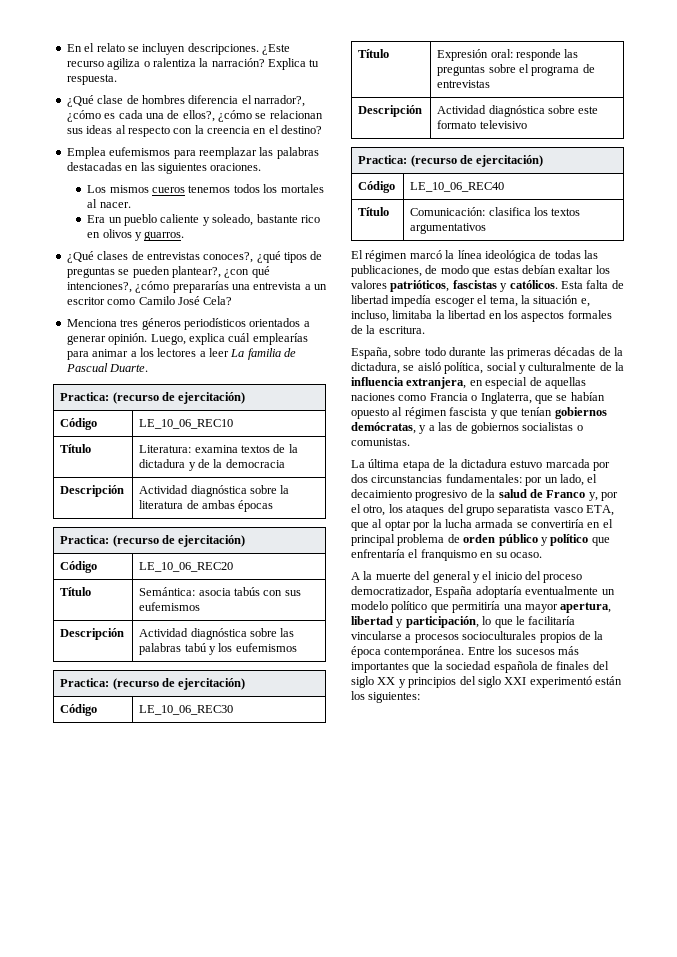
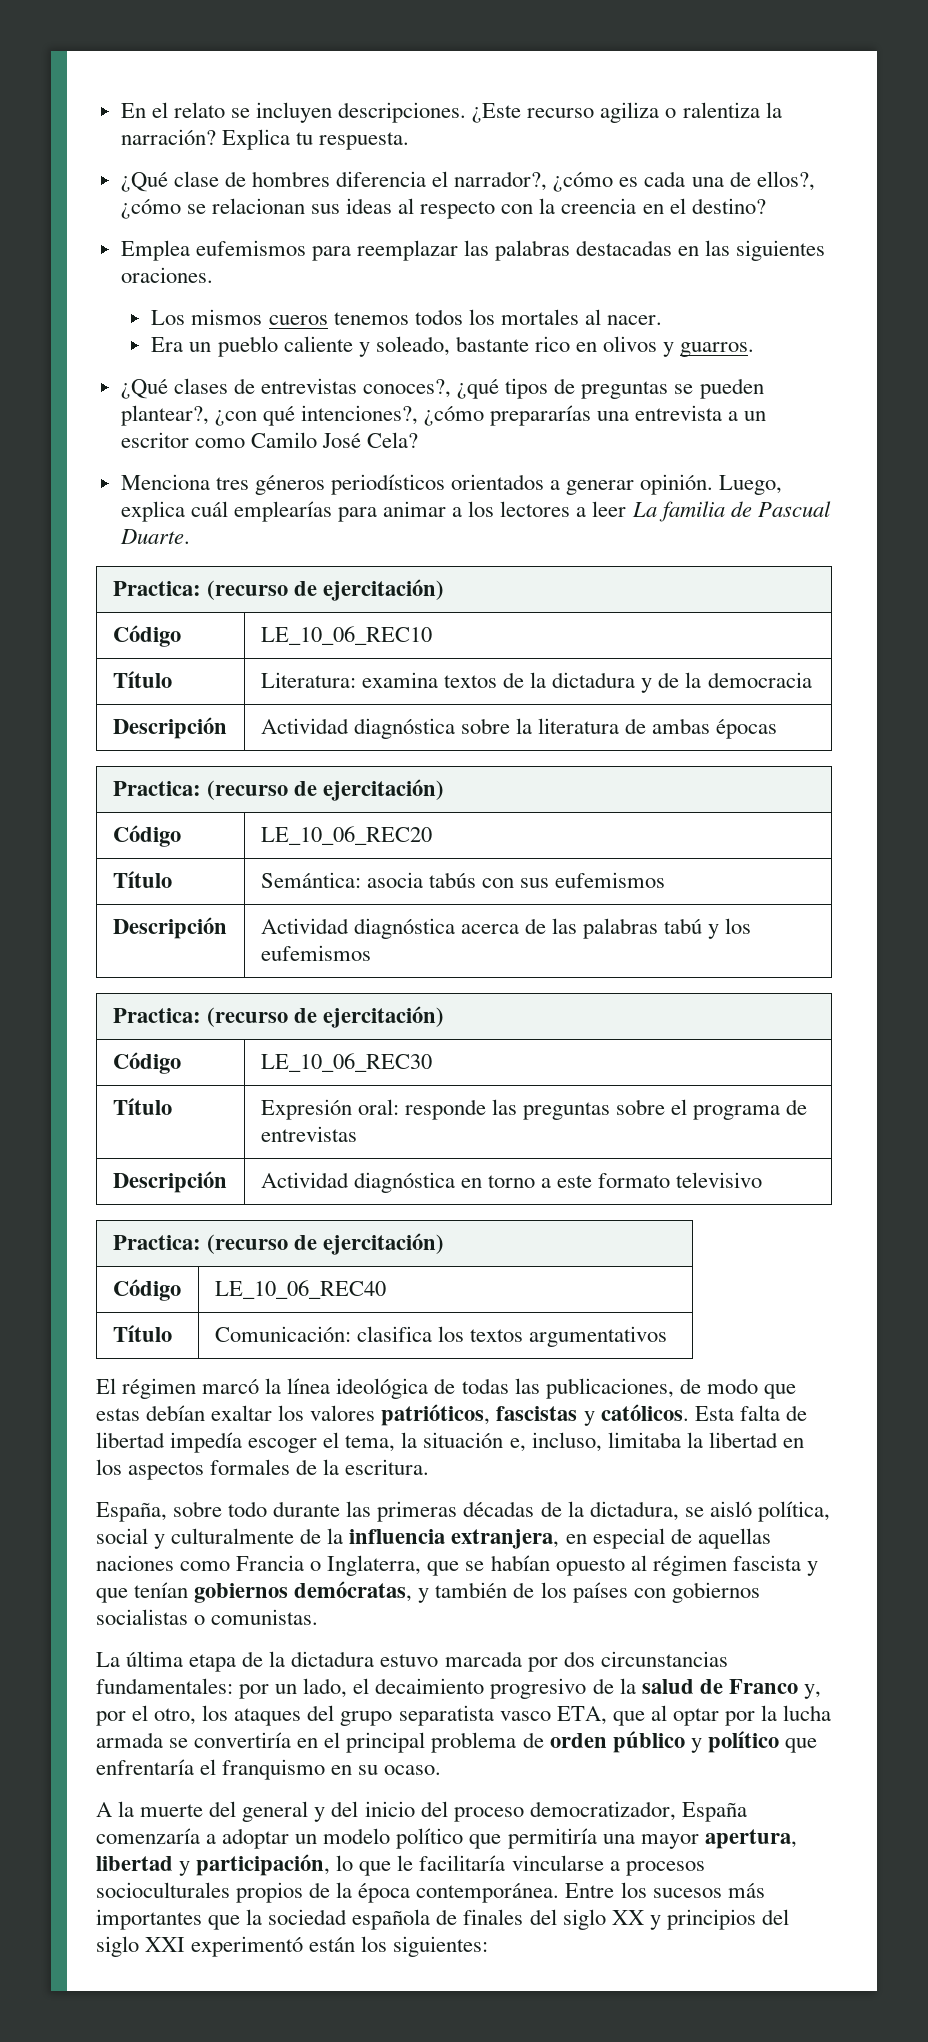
- Descripción | Actividad diagnóstica sobre las palabras tabú y los eufemismos
+ Descripción | Actividad diagnóstica acerca de las palabras tabú y los eufemismos
- Descripción | Actividad diagnóstica sobre este formato televisivo
+ Descripción | Actividad diagnóstica en torno a este formato televisivo
- España, sobre todo durante las primeras décadas de la dictadura, se aisló política, social y culturalmente de la influencia extranjera, en especial de aquellas naciones como Francia o Inglaterra, que se habían opuesto al régimen fascista y que tenían gobiernos demócratas, y a las de gobiernos socialistas o comunistas.
+ España, sobre todo durante las primeras décadas de la dictadura, se aisló política, social y culturalmente de la influencia extranjera, en especial de aquellas naciones como Francia o Inglaterra, que se habían opuesto al régimen fascista y que tenían gobiernos demócratas, y también de los países con gobiernos socialistas o comunistas.
- A la muerte del general y el inicio del proceso democratizador, España adoptaría eventualmente un modelo político que permitiría una mayor apertura, libertad y participación, lo que le facilitaría vincularse a procesos socioculturales propios de la época contemporánea.
+ A la muerte del general y del inicio del proceso democratizador, España comenzaría a adoptar un modelo político que permitiría una mayor apertura, libertad y participación, lo que le facilitaría vincularse a procesos socioculturales propios de la época contemporánea.

